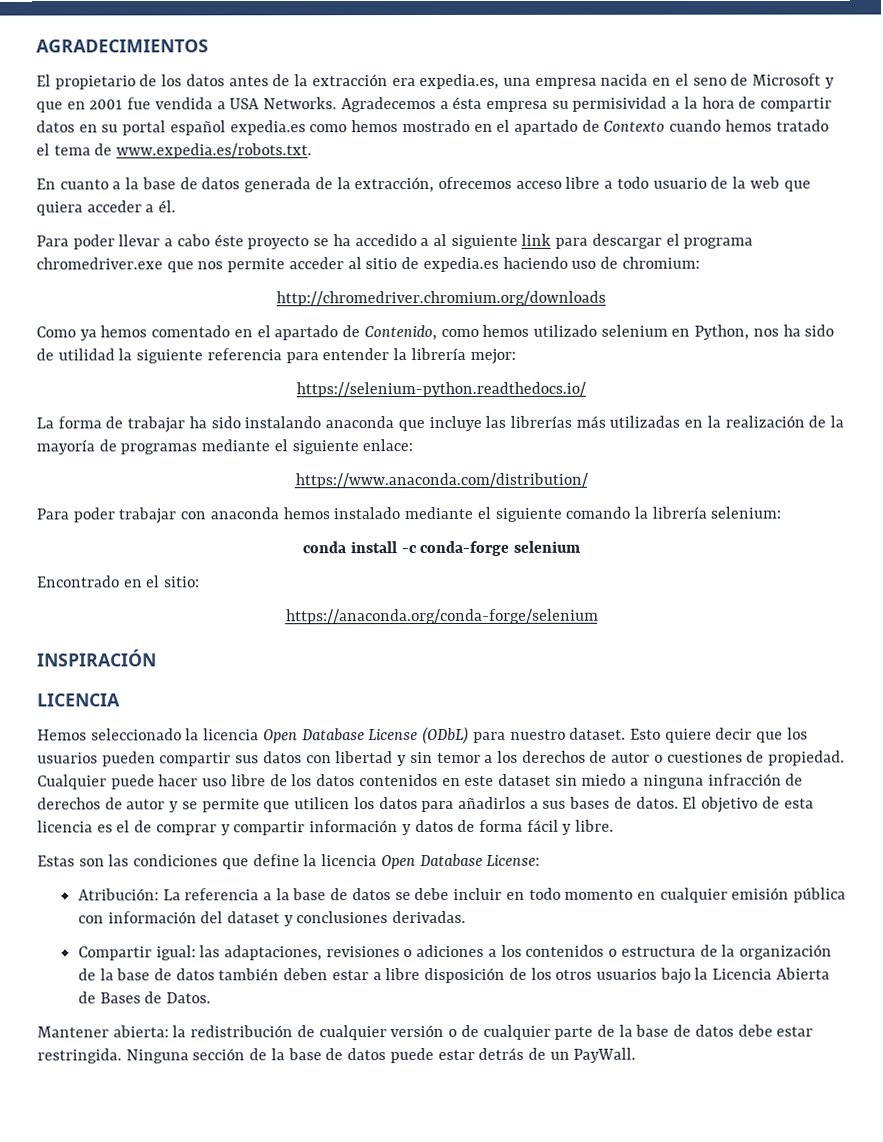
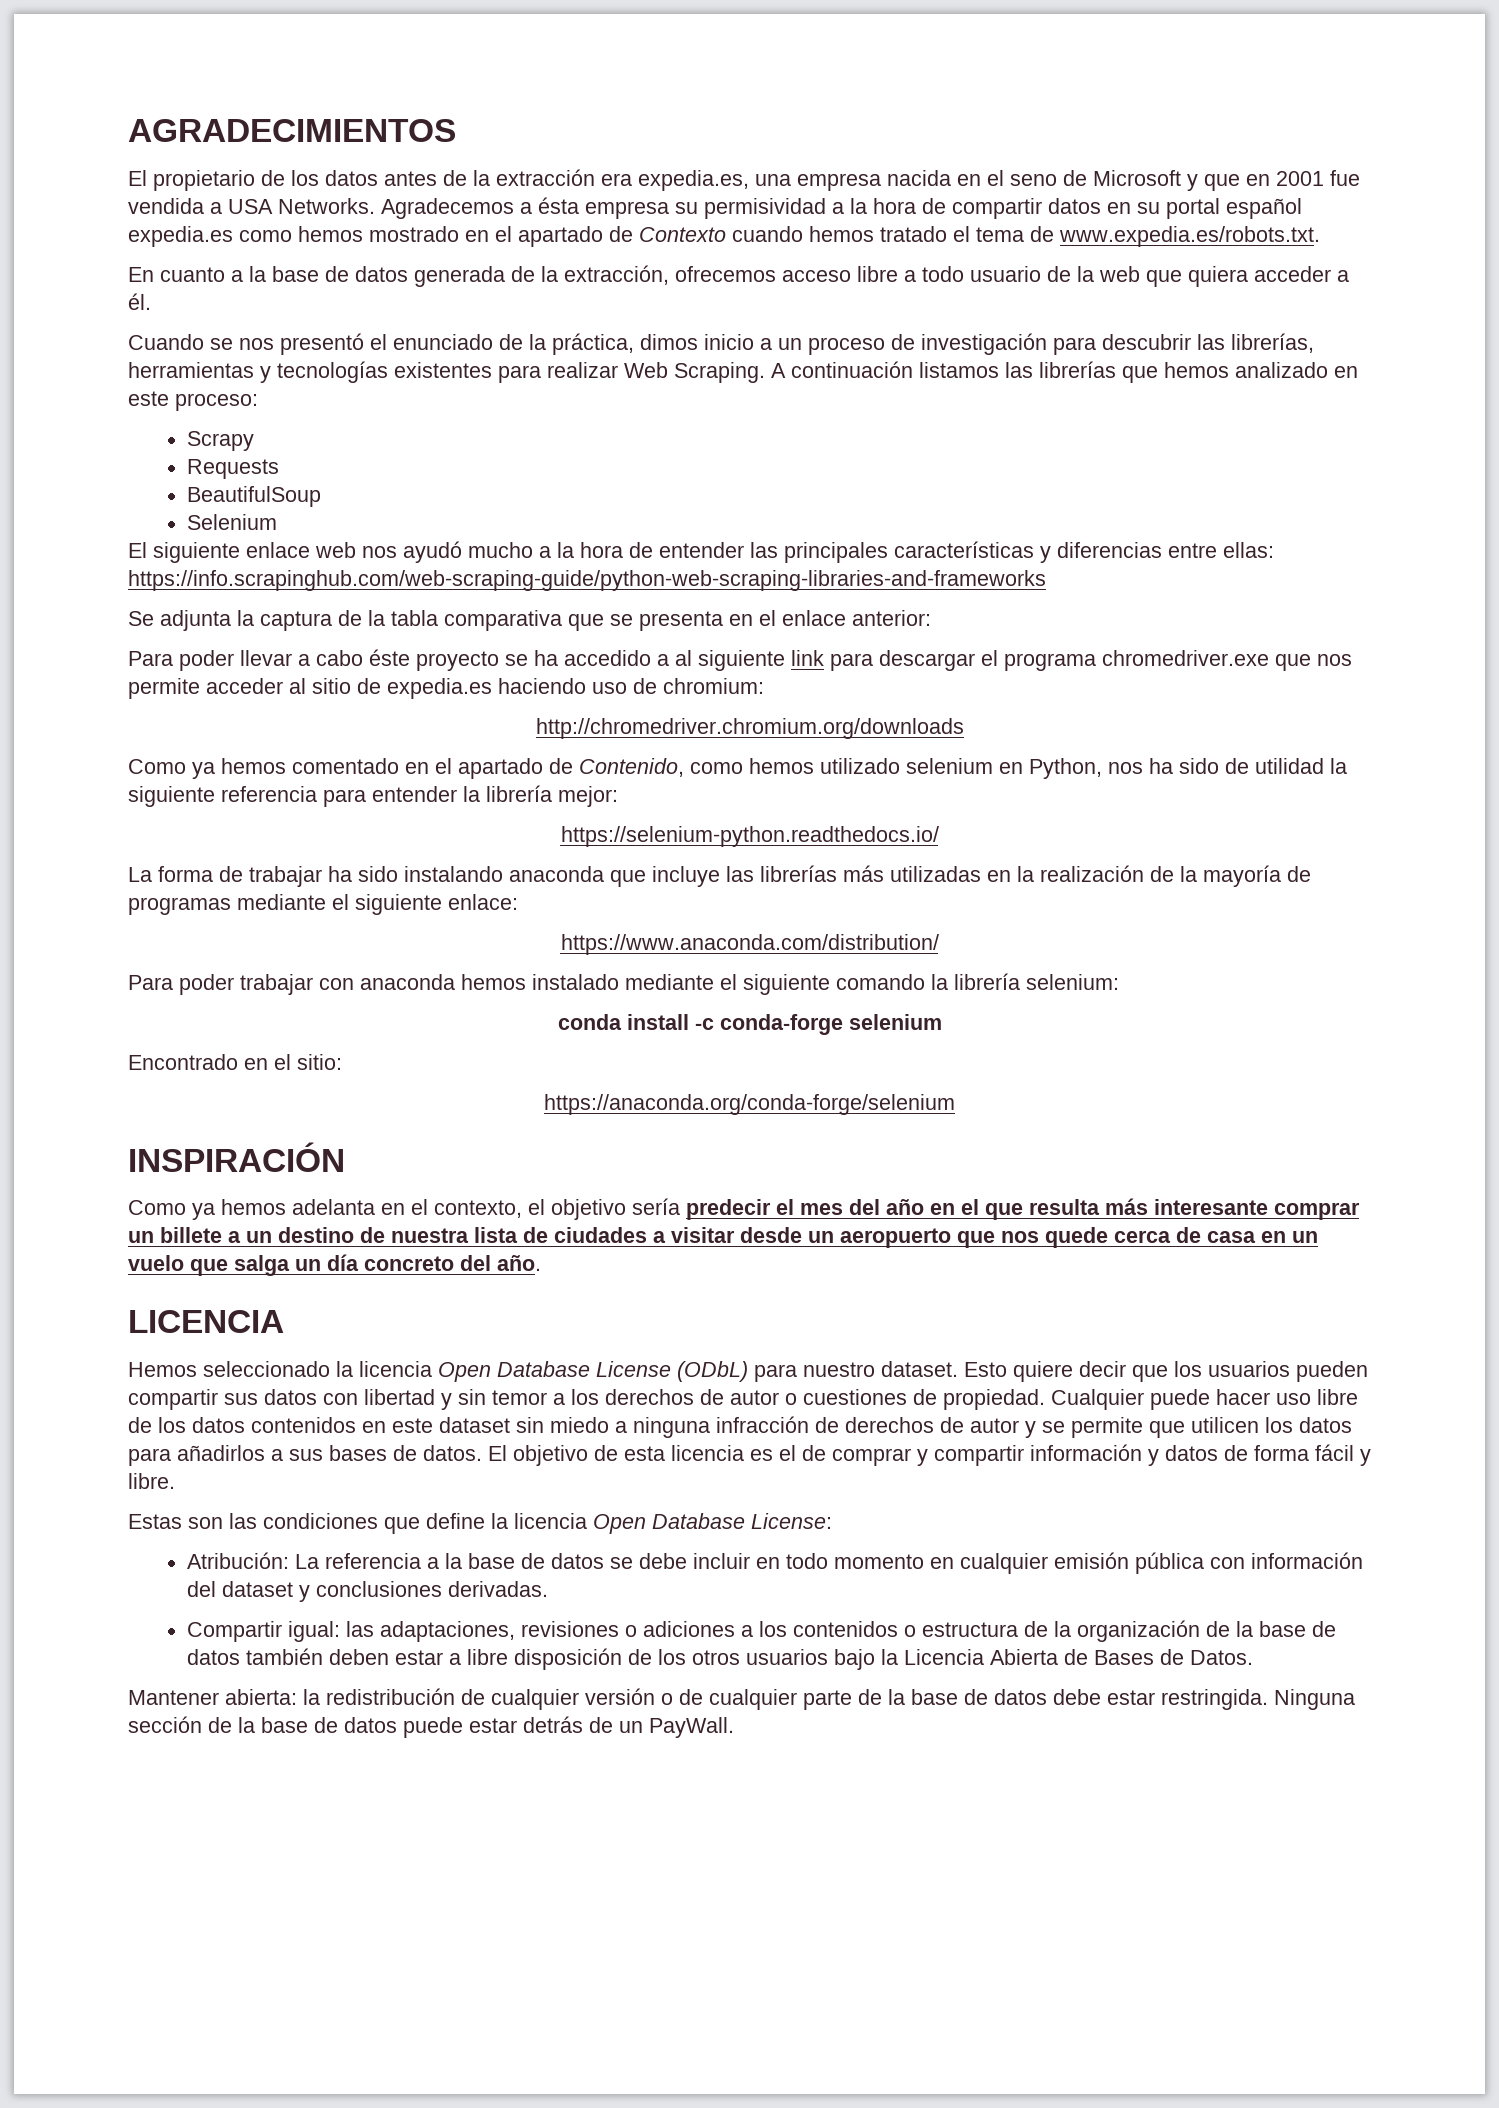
+ Cuando se nos presentó el enunciado de la práctica, dimos inicio a un proceso de investigación para descubrir las librerías, herramientas y tecnologías existentes para realizar Web Scraping. A continuación listamos las librerías que hemos analizado en este proceso:
+ Scrapy
+ Requests
+ BeautifulSoup
+ Selenium
+ El siguiente enlace web nos ayudó mucho a la hora de entender las principales características y diferencias entre ellas: https://info.scrapinghub.com/web-scraping-guide/python-web-scraping-libraries-and-frameworks
+ Se adjunta la captura de la tabla comparativa que se presenta en el enlace anterior:
+ Como ya hemos adelanta en el contexto, el objetivo sería predecir el mes del año en el que resulta más interesante comprar un billete a un destino de nuestra lista de ciudades a visitar desde un aeropuerto que nos quede cerca de casa en un vuelo que salga un día concreto del año.

